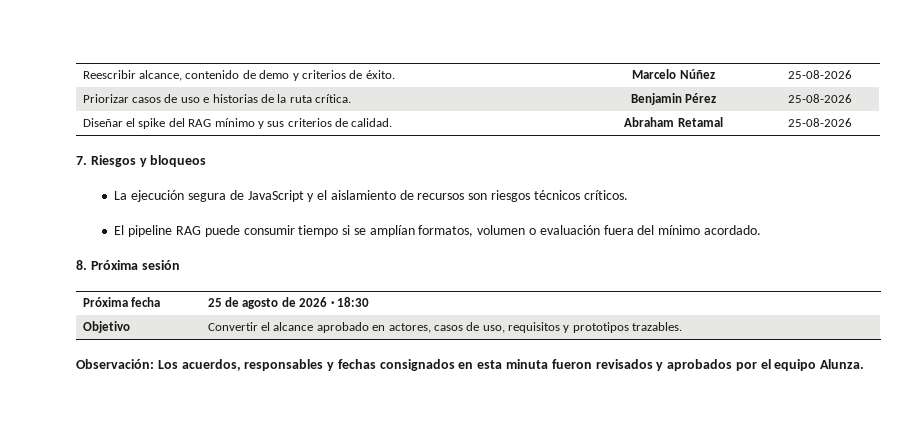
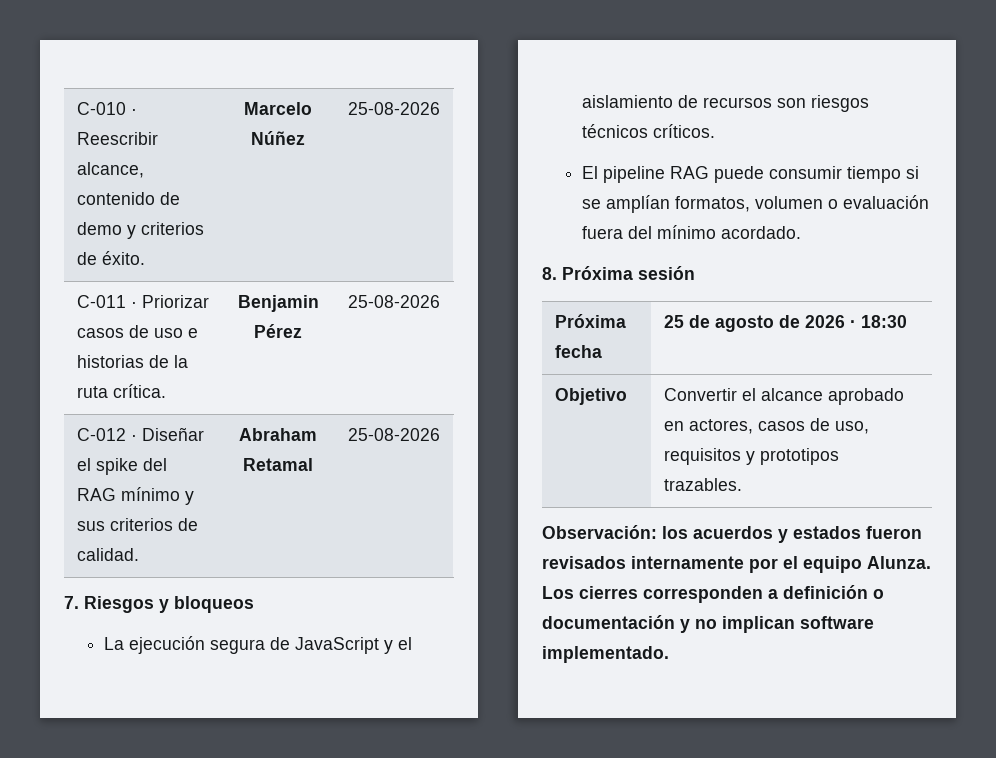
- Reescribir alcance, contenido de demo y criterios de éxito. | Marcelo Núñez | 25-08-2026
+ C-010 · Reescribir alcance, contenido de demo y criterios de éxito. | Marcelo Núñez | 25-08-2026
- Priorizar casos de uso e historias de la ruta crítica. | Benjamin Pérez | 25-08-2026
+ C-011 · Priorizar casos de uso e historias de la ruta crítica. | Benjamin Pérez | 25-08-2026
- Diseñar el spike del RAG mínimo y sus criterios de calidad. | Abraham Retamal | 25-08-2026
+ C-012 · Diseñar el spike del RAG mínimo y sus criterios de calidad. | Abraham Retamal | 25-08-2026
- Observación: Los acuerdos, responsables y fechas consignados en esta minuta fueron revisados y aprobados por el equipo Alunza.
+ Observación: los acuerdos y estados fueron revisados internamente por el equipo Alunza. Los cierres corresponden a definición o documentación y no implican software implementado.

